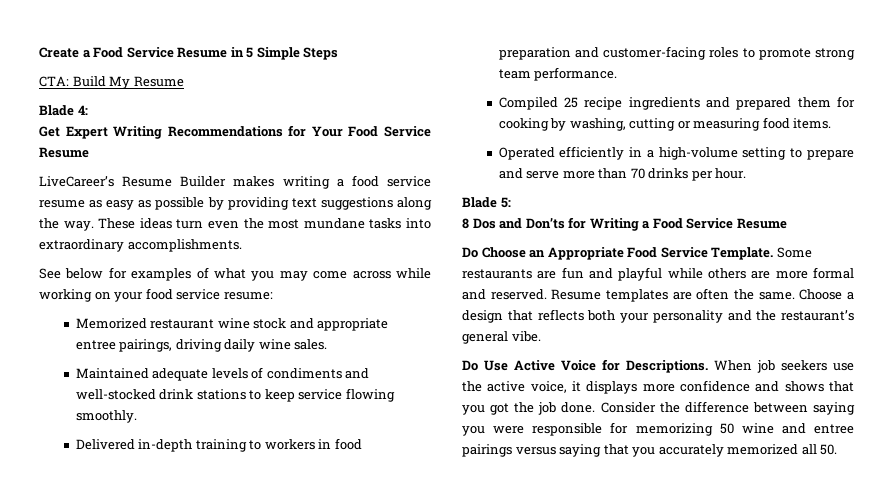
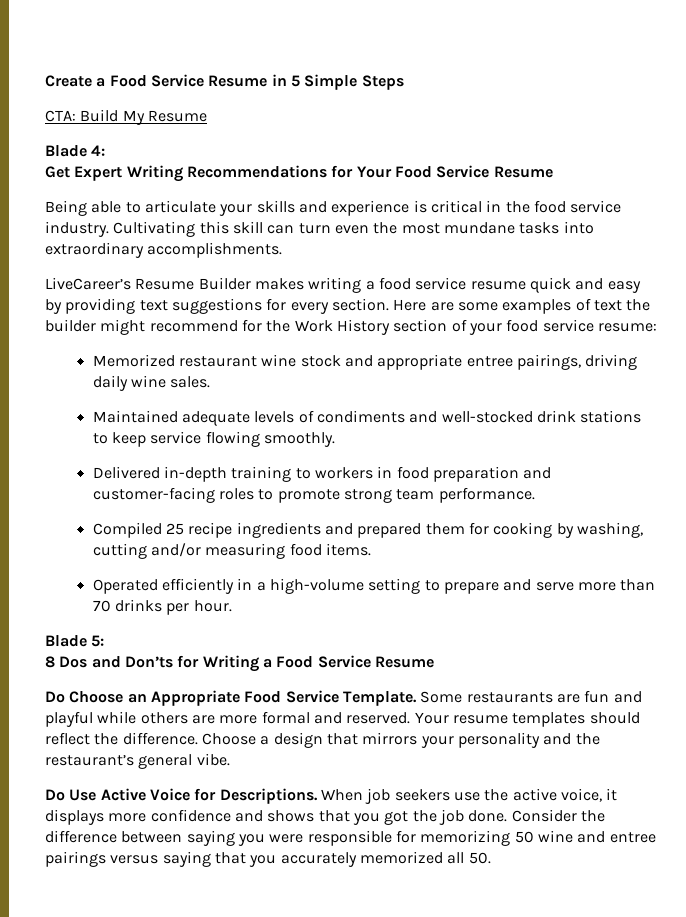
- LiveCareer’s Resume Builder makes writing a food service resume as easy as possible by providing text suggestions along the way. These ideas turn even the most mundane tasks into extraordinary accomplishments.
+ Being able to articulate your skills and experience is critical in the food service industry. Cultivating this skill can turn even the most mundane tasks into extraordinary accomplishments.
- See below for examples of what you may come across while working on your food service resume:
+ LiveCareer’s Resume Builder makes writing a food service resume quick and easy by providing text suggestions for every section. Here are some examples of text the builder might recommend for the Work History section of your food service resume:
- Compiled 25 recipe ingredients and prepared them for cooking by washing, cutting or measuring food items.
+ Compiled 25 recipe ingredients and prepared them for cooking by washing, cutting and/or measuring food items.
- Resume templates are often the same.
+ Your resume templates should reflect the difference.
- Choose a design that reflects both your personality and the restaurant’s general vibe.
+ Choose a design that mirrors your personality and the restaurant’s general vibe.

